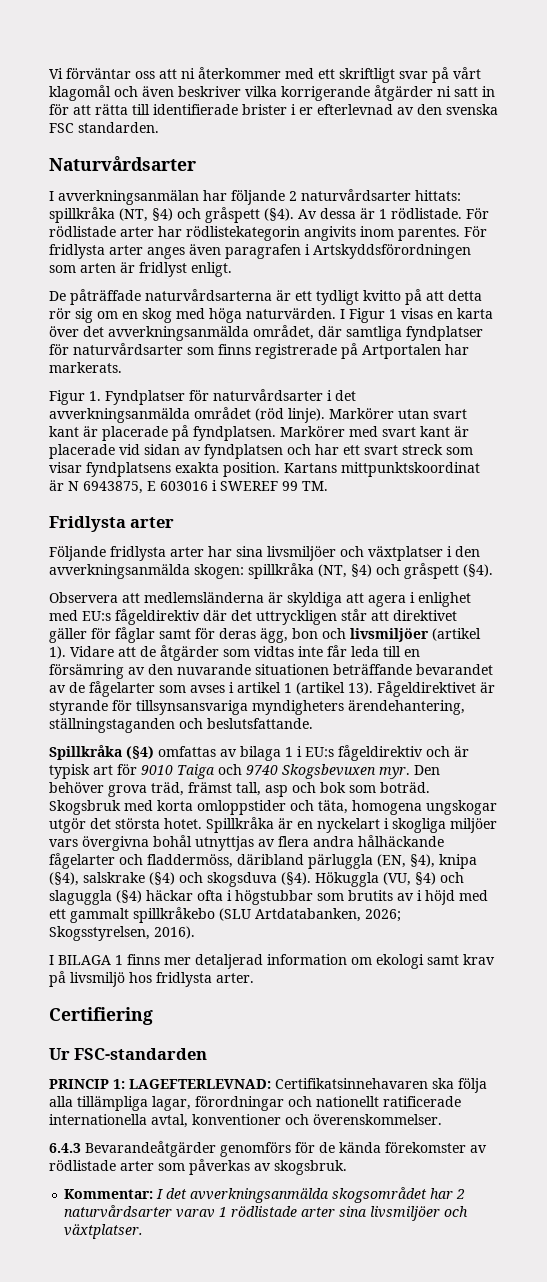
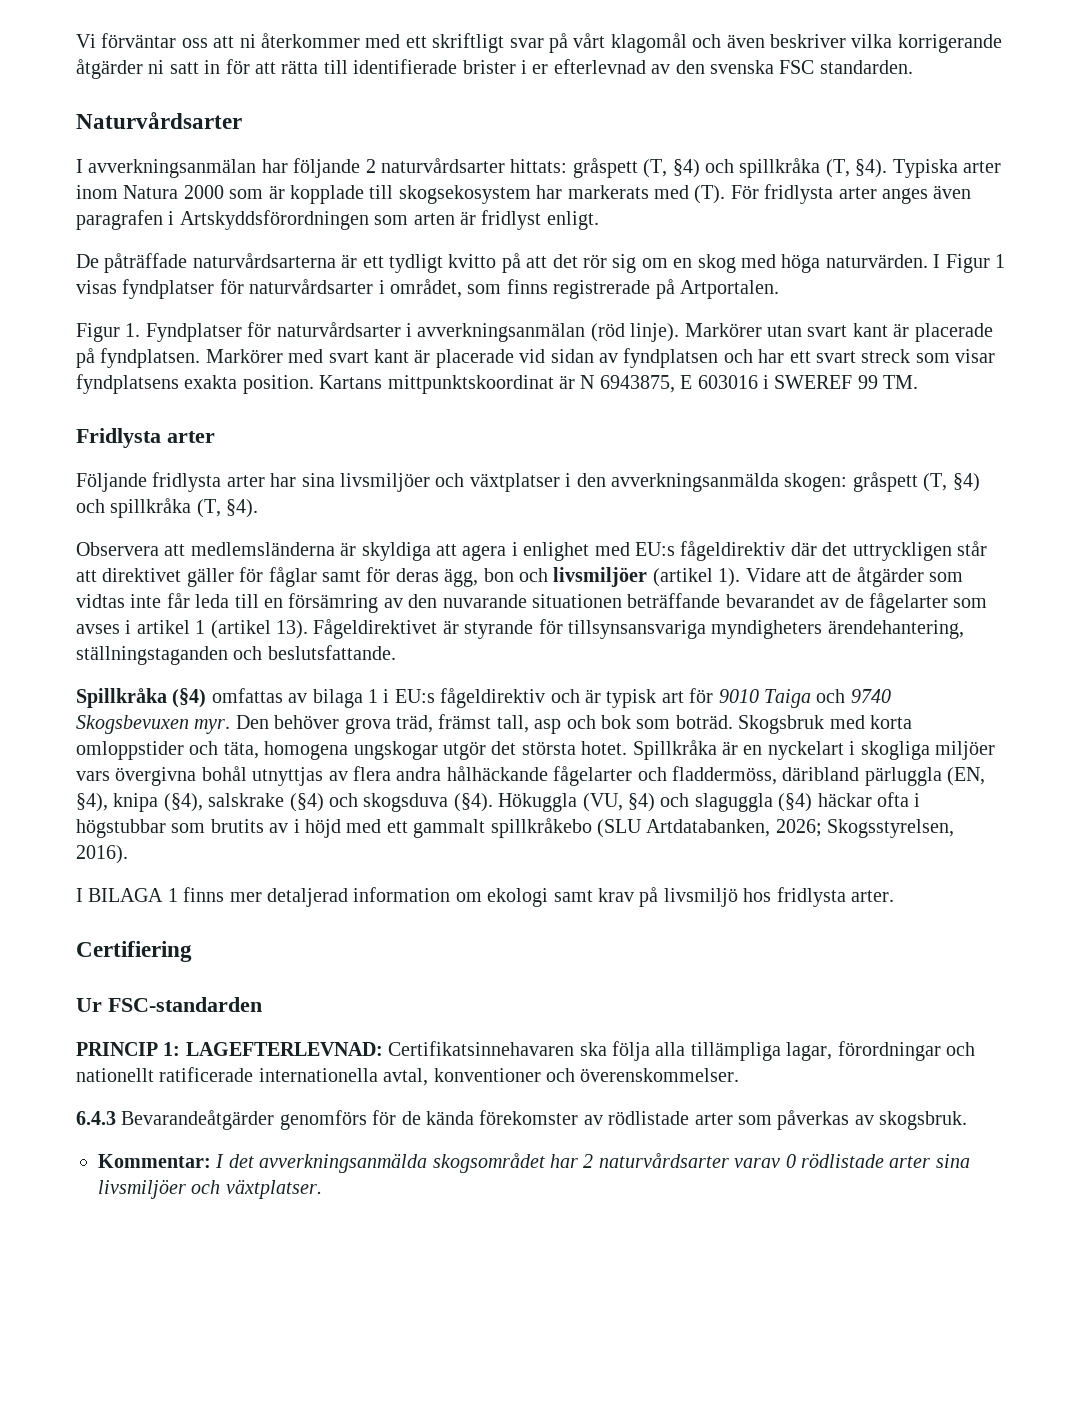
- I avverkningsanmälan har följande 2 naturvårdsarter hittats: spillkråka (NT, §4) och gråspett (§4). Av dessa är 1 rödlistade. För rödlistade arter har rödlistekategorin angivits inom parentes. För fridlysta arter anges även paragrafen i Artskyddsförordningen som arten är fridlyst enligt.
+ I avverkningsanmälan har följande 2 naturvårdsarter hittats: gråspett (T, §4) och spillkråka (T, §4). Typiska arter inom Natura 2000 som är kopplade till skogsekosystem har markerats med (T). För fridlysta arter anges även paragrafen i Artskyddsförordningen som arten är fridlyst enligt.
- De påträffade naturvårdsarterna är ett tydligt kvitto på att detta rör sig om en skog med höga naturvärden.
+ De påträffade naturvårdsarterna är ett tydligt kvitto på att det rör sig om en skog med höga naturvärden.
- I Figur 1 visas en karta över det avverkningsanmälda området, där samtliga fyndplatser för naturvårdsarter som finns registrerade på Artportalen har markerats.
+ I Figur 1 visas fyndplatser för naturvårdsarter i området, som finns registrerade på Artportalen.
- Figur 1. Fyndplatser för naturvårdsarter i det avverkningsanmälda området (röd linje).
+ Figur 1. Fyndplatser för naturvårdsarter i avverkningsanmälan (röd linje).
- Följande fridlysta arter har sina livsmiljöer och växtplatser i den avverkningsanmälda skogen: spillkråka (NT, §4) och gråspett (§4).
+ Följande fridlysta arter har sina livsmiljöer och växtplatser i den avverkningsanmälda skogen: gråspett (T, §4) och spillkråka (T, §4).
- Kommentar: I det avverkningsanmälda skogsområdet har 2 naturvårdsarter varav 1 rödlistade arter sina livsmiljöer och växtplatser.
+ Kommentar: I det avverkningsanmälda skogsområdet har 2 naturvårdsarter varav 0 rödlistade arter sina livsmiljöer och växtplatser.

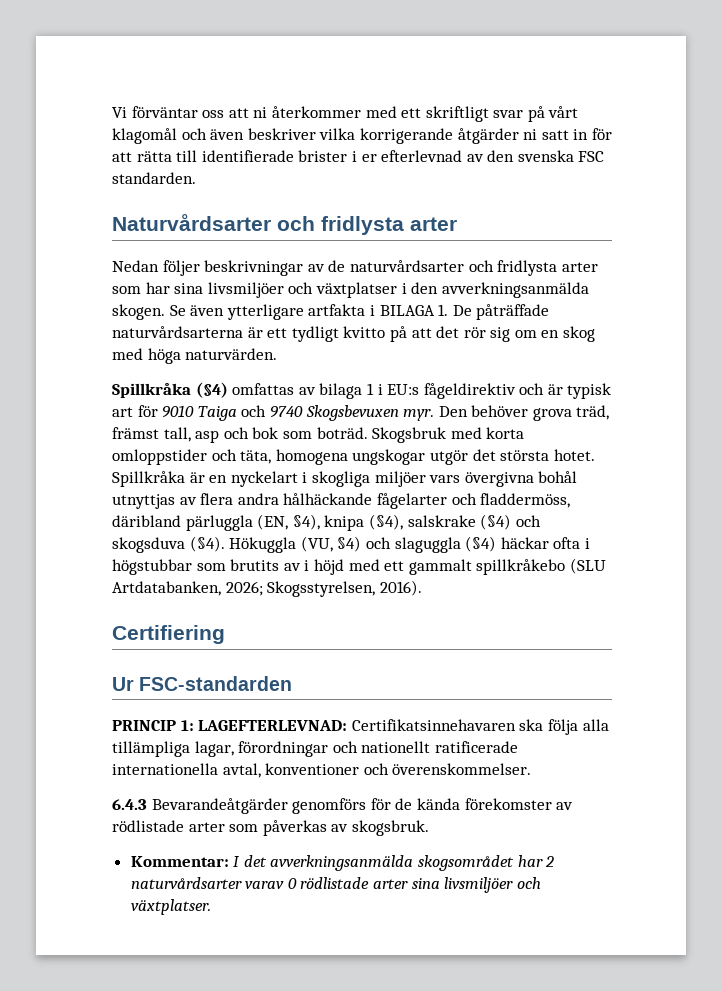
- Naturvårdsarter
- I avverkningsanmälan har följande 2 naturvårdsarter hittats: gråspett (T, §4) och spillkråka (T, §4). Typiska arter inom Natura 2000 som är kopplade till skogsekosystem har markerats med (T). För fridlysta arter anges även paragrafen i Artskyddsförordningen som arten är fridlyst enligt.
- De påträffade naturvårdsarterna är ett tydligt kvitto på att det rör sig om en skog med höga naturvärden. I Figur 1 visas fyndplatser för naturvårdsarter i området, som finns registrerade på Artportalen.
- Figur 1. Fyndplatser för naturvårdsarter i avverkningsanmälan (röd linje). Markörer utan svart kant är placerade på fyndplatsen. Markörer med svart kant är placerade vid sidan av fyndplatsen och har ett svart streck som visar fyndplatsens exakta position. Kartans mittpunktskoordinat är N 6943875, E 603016 i SWEREF 99 TM.
- Fridlysta arter
- Följande fridlysta arter har sina livsmiljöer och växtplatser i den avverkningsanmälda skogen: gråspett (T, §4) och spillkråka (T, §4).
- Observera att medlemsländerna är skyldiga att agera i enlighet med EU:s fågeldirektiv där det uttryckligen står att direktivet gäller för fåglar samt för deras ägg, bon och livsmiljöer (artikel 1). Vidare att de åtgärder som vidtas inte får leda till en försämring av den nuvarande situationen beträffande bevarandet av de fågelarter som avses i artikel 1 (artikel 13). Fågeldirektivet är styrande för tillsynsansvariga myndigheters ärendehantering, ställningstaganden och beslutsfattande.
+ Naturvårdsarter och fridlysta arter
+ Nedan följer beskrivningar av de naturvårdsarter och fridlysta arter som har sina livsmiljöer och växtplatser i den avverkningsanmälda skogen. Se även ytterligare artfakta i BILAGA 1. De påträffade naturvårdsarterna är ett tydligt kvitto på att det rör sig om en skog med höga naturvärden.
- I BILAGA 1 finns mer detaljerad information om ekologi samt krav på livsmiljö hos fridlysta arter.

